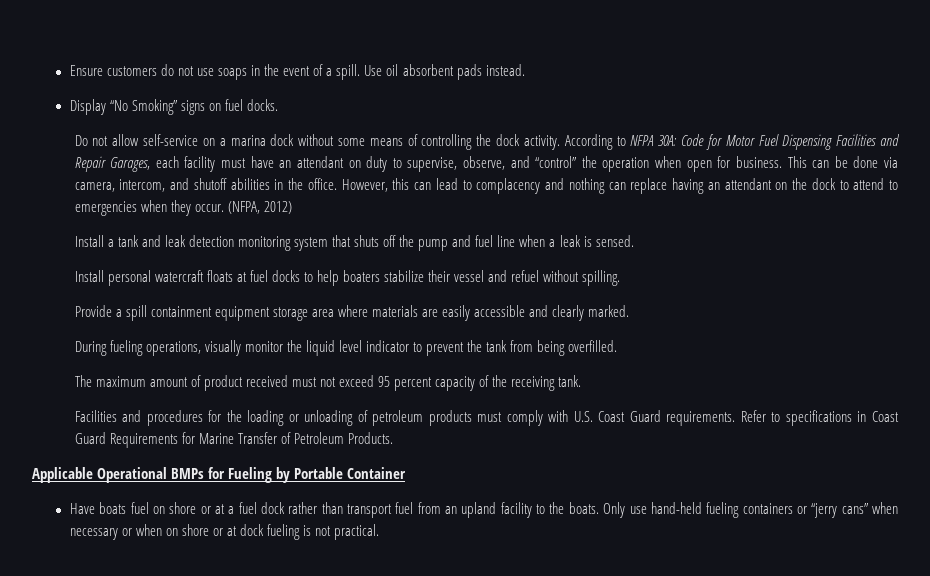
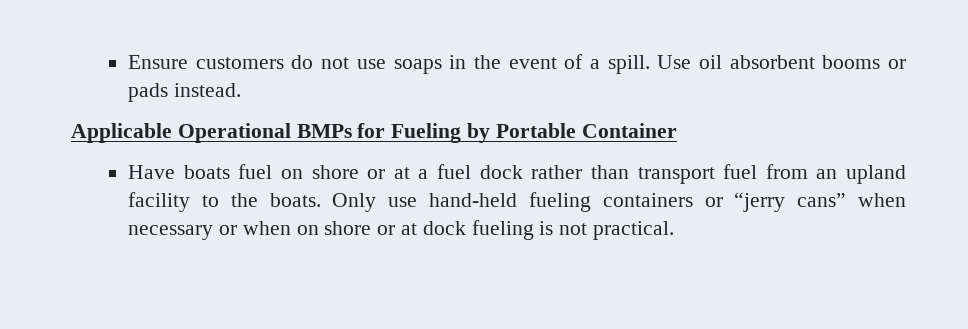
- Use oil absorbent pads instead.
+ Use oil absorbent booms or pads instead.
- Display “No Smoking” signs on fuel docks.
- Do not allow self-service on a marina dock without some means of controlling the dock activity. According to NFPA 30A: Code for Motor Fuel Dispensing Facilities and Repair Garages, each facility must have an attendant on duty to supervise, observe, and “control” the operation when open for business. This can be done via camera, intercom, and shutoff abilities in the office. However, this can lead to complacency and nothing can replace having an attendant on the dock to attend to emergencies when they occur. (NFPA, 2012)
- Install a tank and leak detection monitoring system that shuts off the pump and fuel line when a leak is sensed.
- Install personal watercraft floats at fuel docks to help boaters stabilize their vessel and refuel without spilling.
- Provide a spill containment equipment storage area where materials are easily accessible and clearly marked.
- During fueling operations, visually monitor the liquid level indicator to prevent the tank from being overfilled.
- The maximum amount of product received must not exceed 95 percent capacity of the receiving tank.
- Facilities and procedures for the loading or unloading of petroleum products must comply with U.S. Coast Guard requirements. Refer to specifications in Coast Guard Requirements for Marine Transfer of Petroleum Products.

